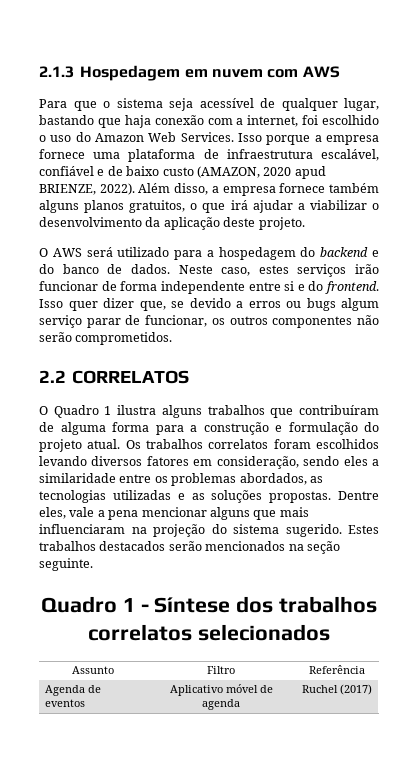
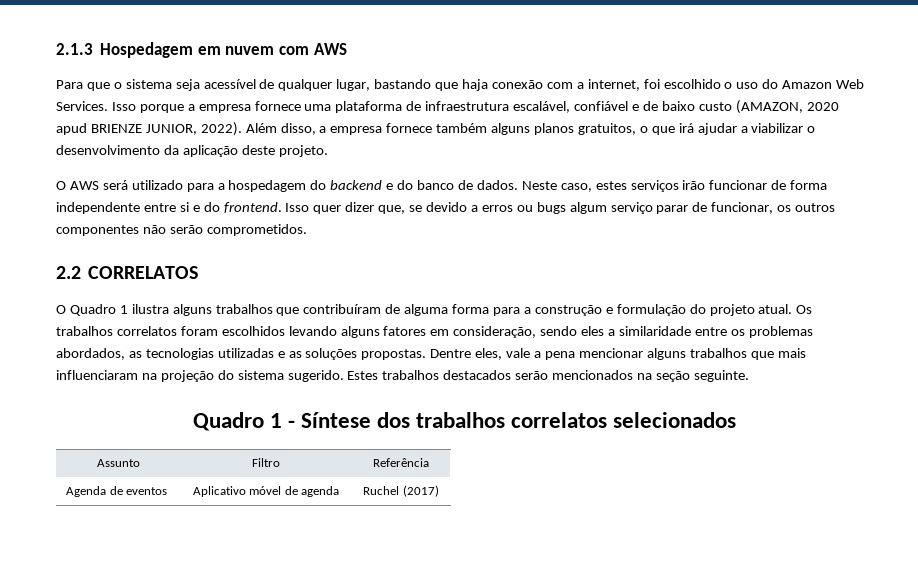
- Isso porque a empresa fornece uma plataforma de infraestrutura escalável, confiável e de baixo custo (AMAZON, 2020 apud BRIENZE, 2022).
+ Isso porque a empresa fornece uma plataforma de infraestrutura escalável, confiável e de baixo custo (AMAZON, 2020 apud BRIENZE JUNIOR, 2022).
- Os trabalhos correlatos foram escolhidos levando diversos fatores em consideração, sendo eles a similaridade entre os problemas abordados, as tecnologias utilizadas e as soluções propostas.
+ Os trabalhos correlatos foram escolhidos levando alguns fatores em consideração, sendo eles a similaridade entre os problemas abordados, as tecnologias utilizadas e as soluções propostas.
- Dentre eles, vale a pena mencionar alguns que mais influenciaram na projeção do sistema sugerido.
+ Dentre eles, vale a pena mencionar alguns trabalhos que mais influenciaram na projeção do sistema sugerido.

